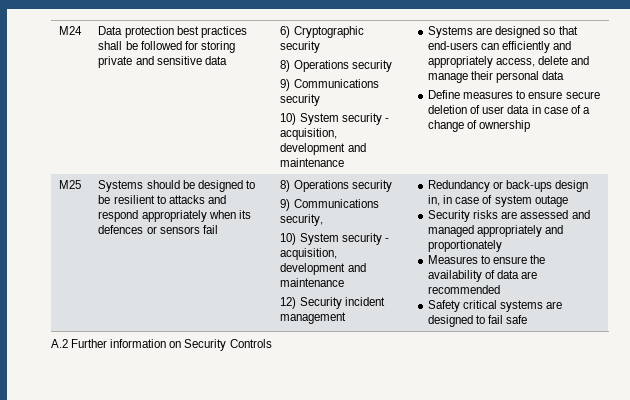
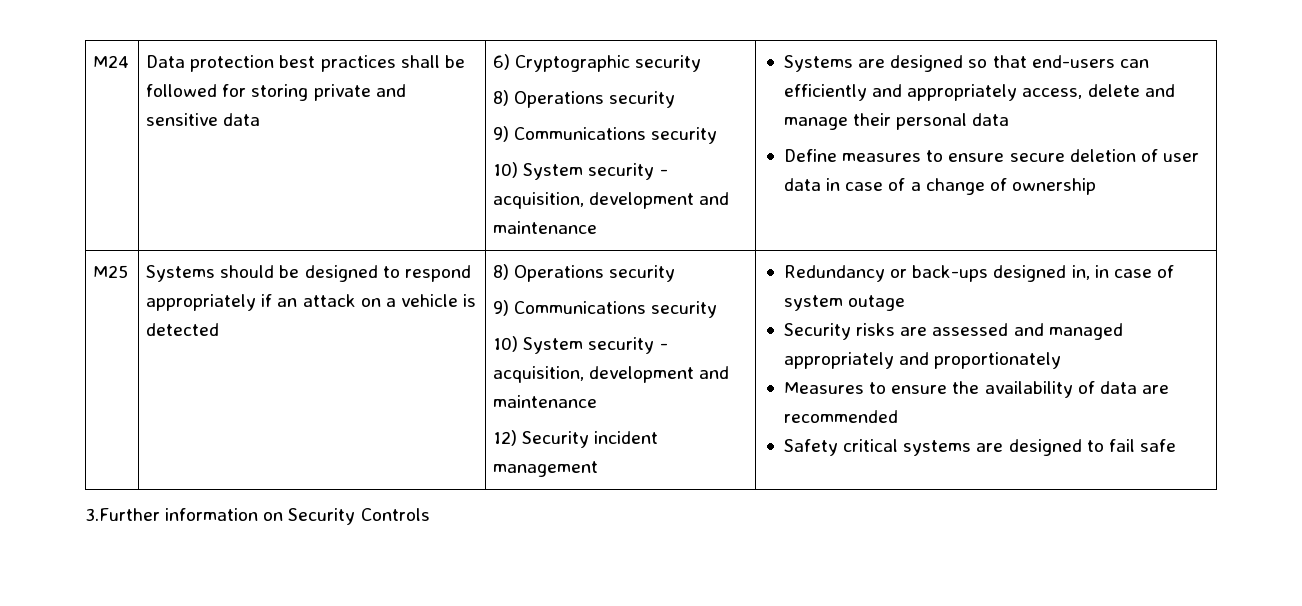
- Systems should be designed to be resilient to attacks and respond appropriately when its defences or sensors fail | 8) Operations security
- 9) Communications security,
+ Systems should be designed to respond appropriately if an attack on a vehicle is detected | 8) Operations security
+ 9) Communications security
- Redundancy or back-ups design in, in case of system outage
+ Redundancy or back-ups designed in, in case of system outage
- A.2 Further information on Security Controls
+ 3.Further information on Security Controls

